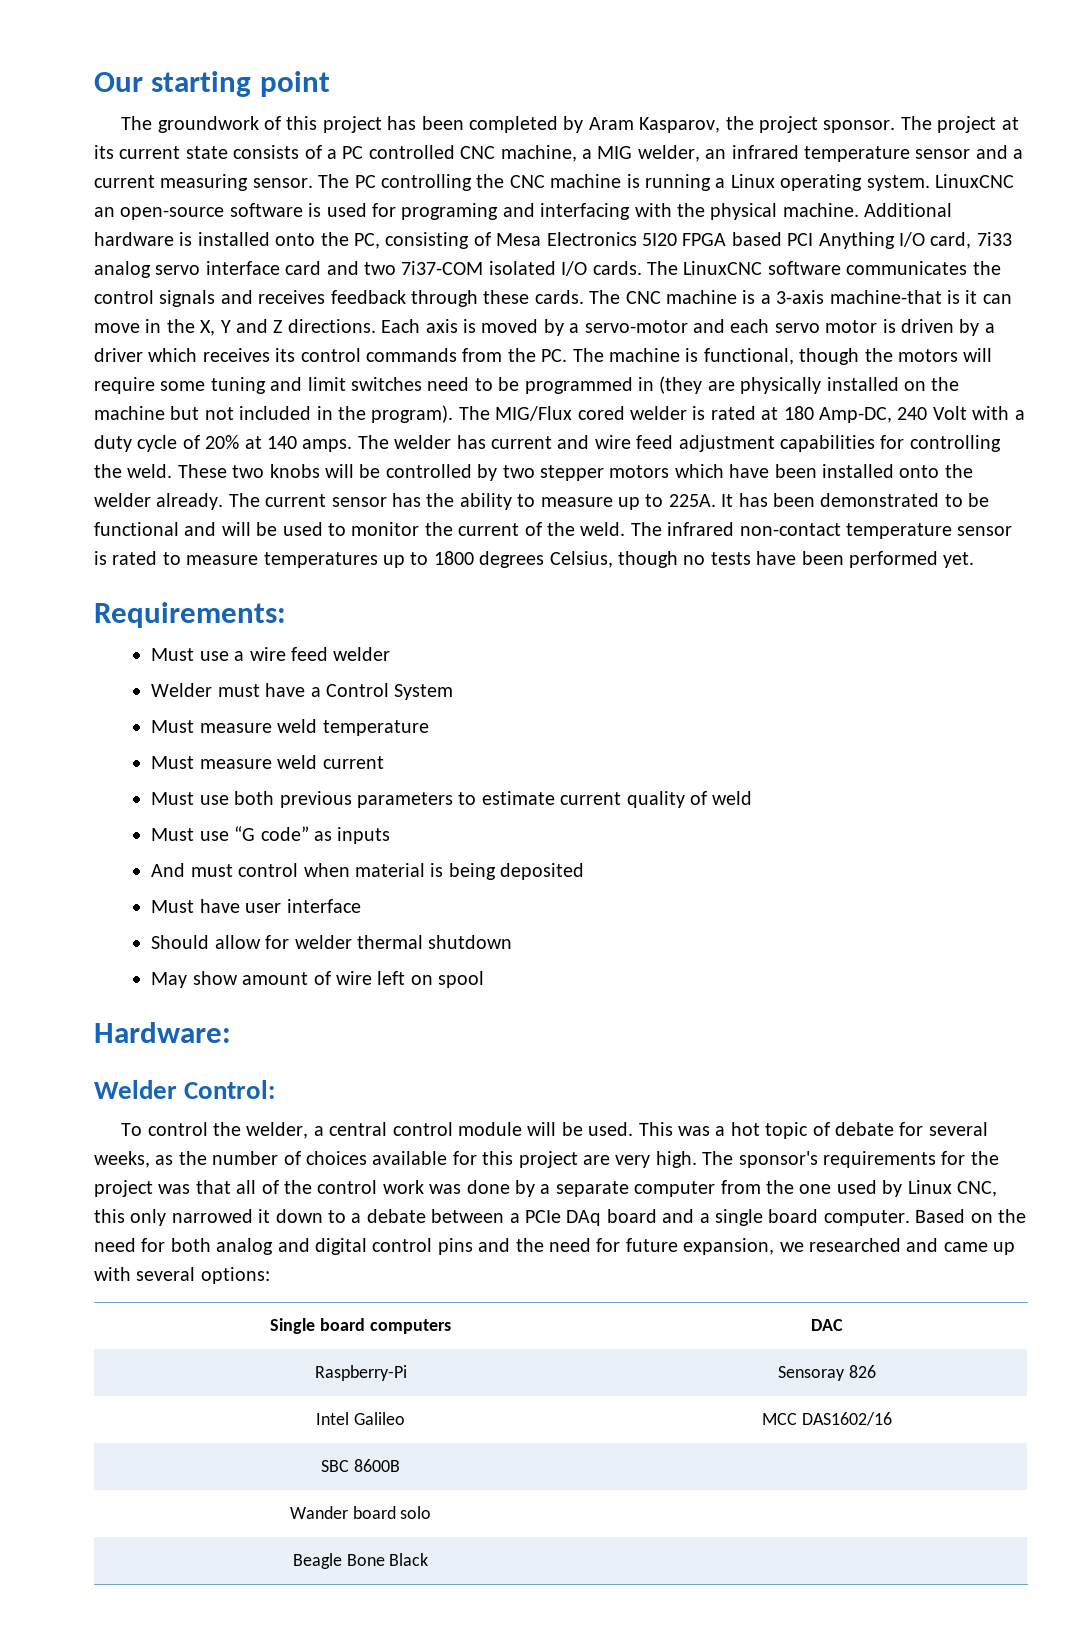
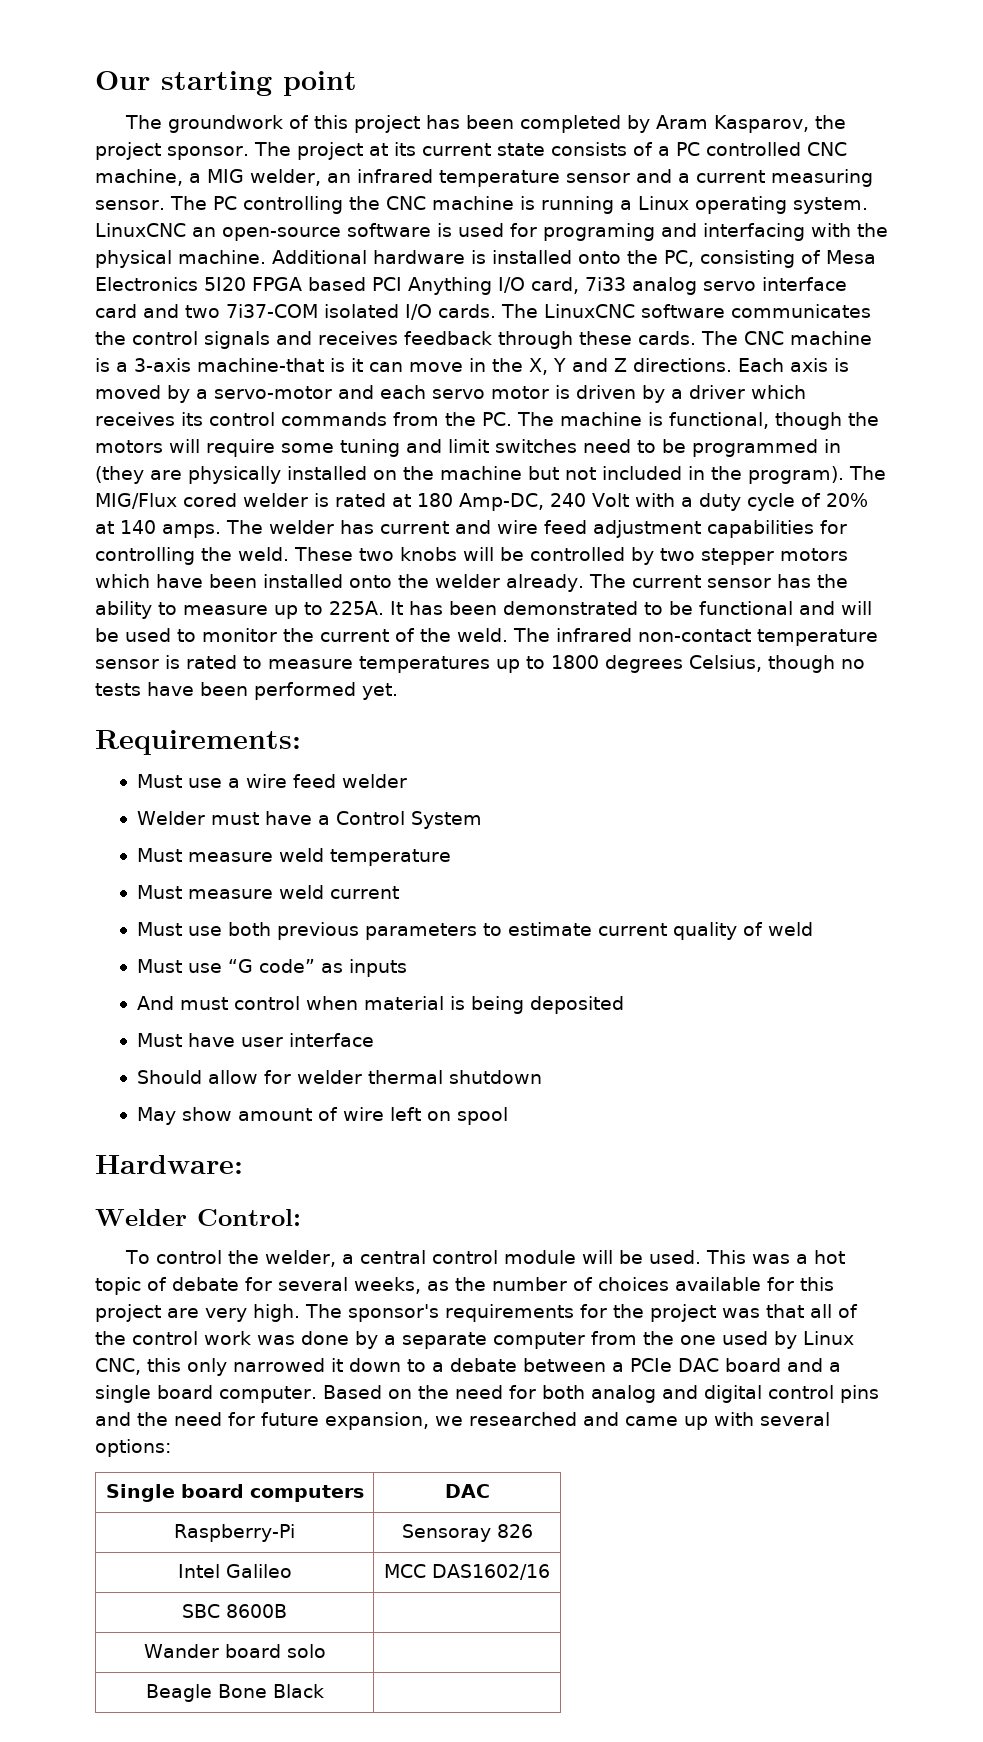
- The sponsor's requirements for the project was that all of the control work was done by a separate computer from the one used by Linux CNC, this only narrowed it down to a debate between a PCIe DAq board and a single board computer.
+ The sponsor's requirements for the project was that all of the control work was done by a separate computer from the one used by Linux CNC, this only narrowed it down to a debate between a PCIe DAC board and a single board computer.

